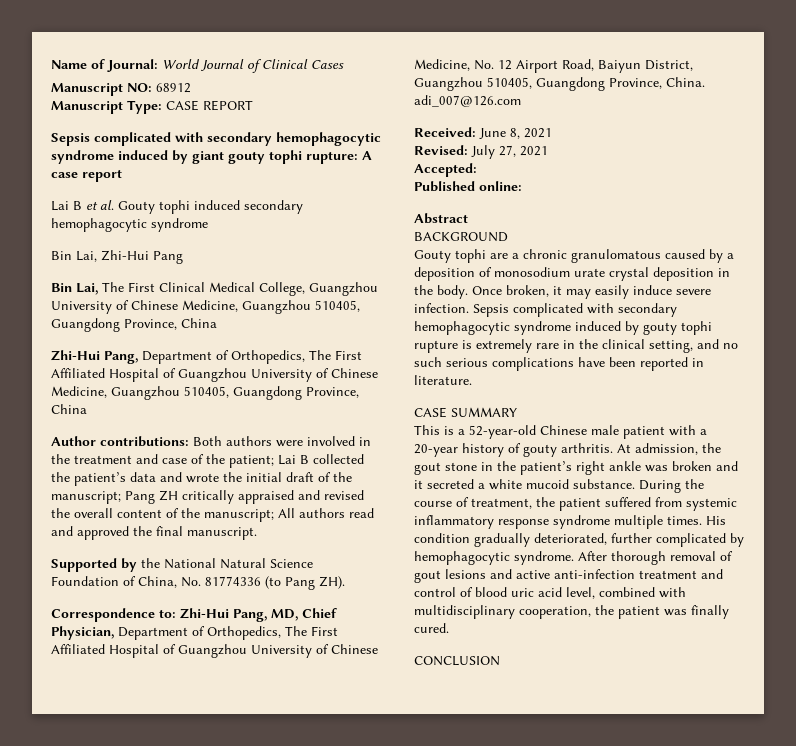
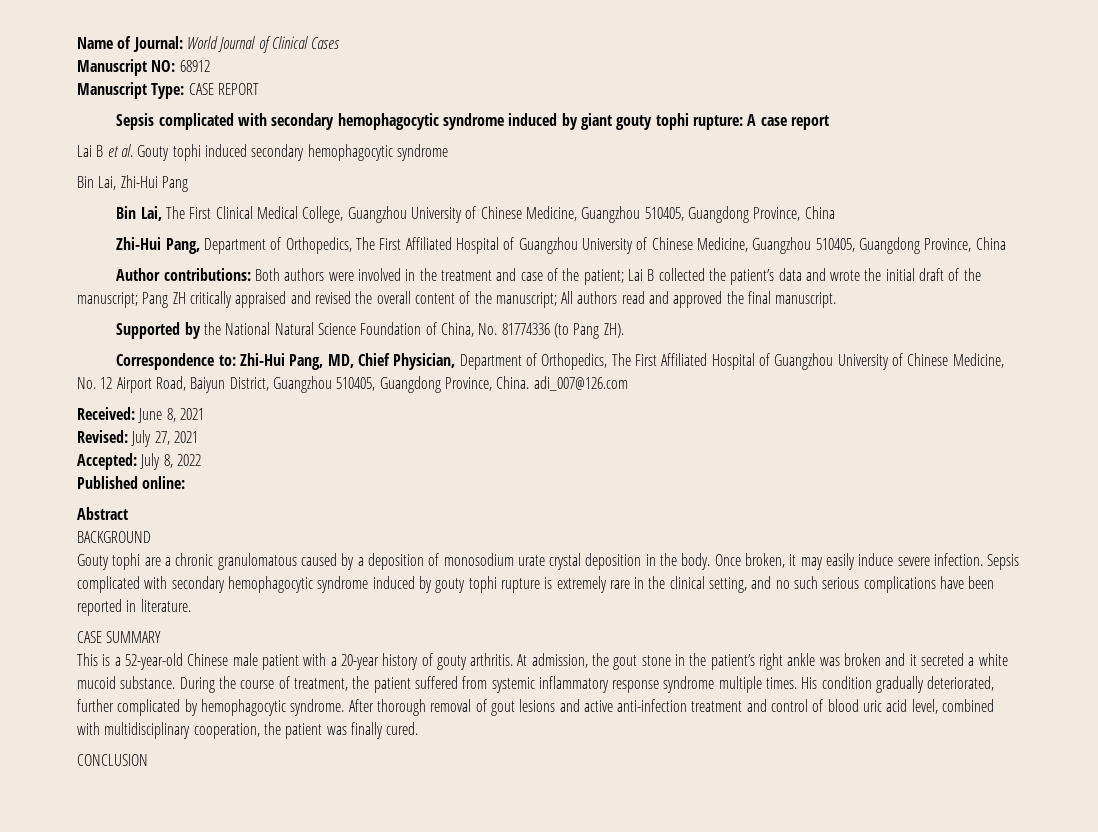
- Accepted:
+ Accepted: July 8, 2022

